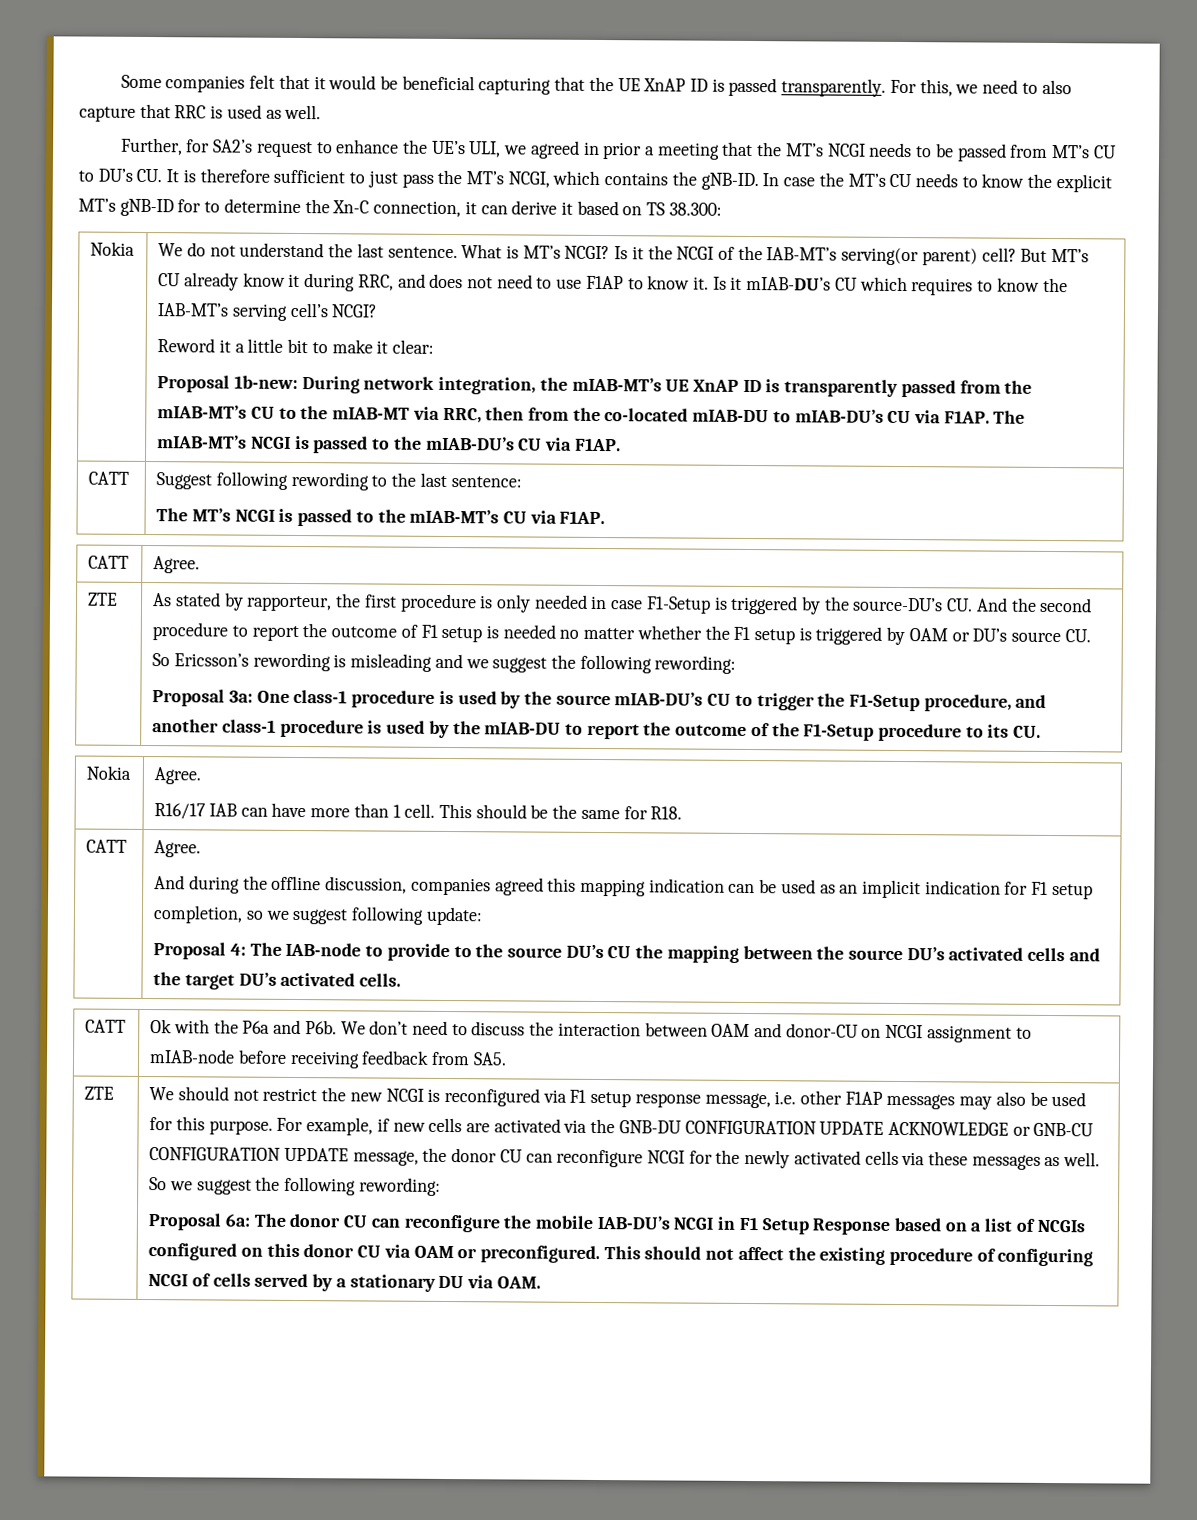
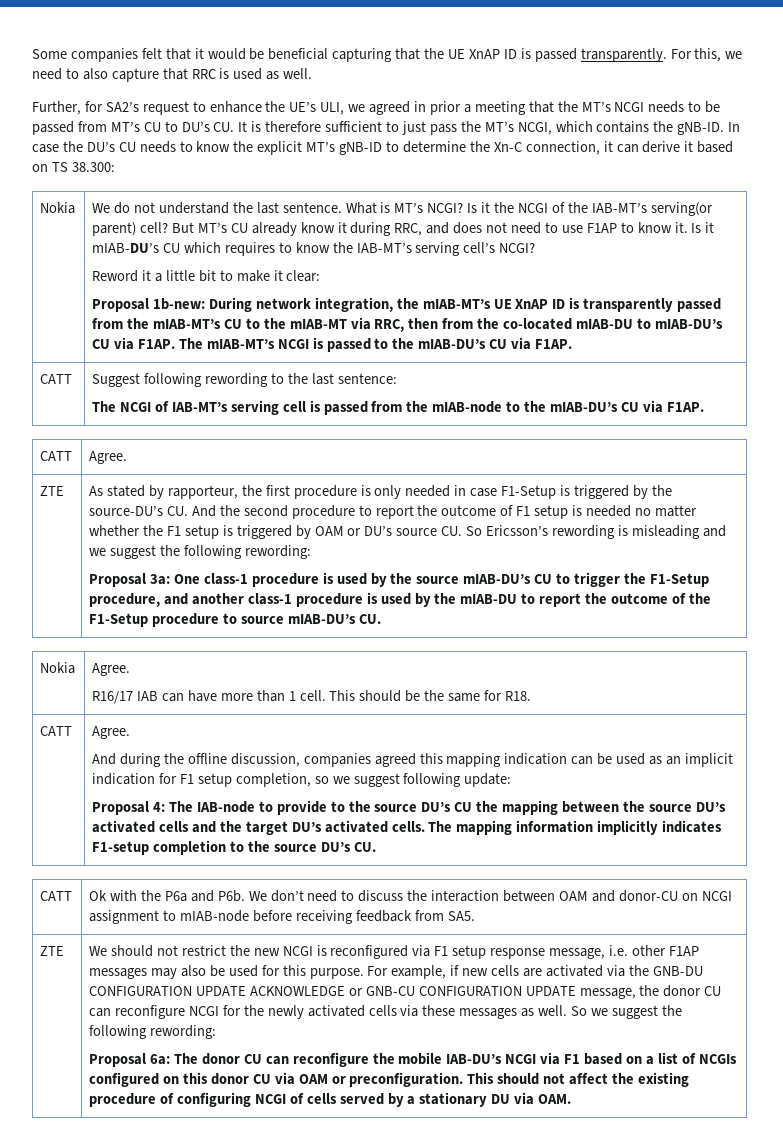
- In case the MT’s CU needs to know the explicit MT’s gNB-ID for to determine the Xn-C connection, it can derive it based on TS 38.300:
+ In case the DU’s CU needs to know the explicit MT’s gNB-ID to determine the Xn-C connection, it can derive it based on TS 38.300:
  CATT | Suggest following rewording to the last sentence:
- The MT’s NCGI is passed to the mIAB-MT’s CU via F1AP.
+ The NCGI of IAB-MT’s serving cell is passed from the mIAB-node to the mIAB-DU’s CU via F1AP.
- Proposal 3a: One class-1 procedure is used by the source mIAB-DU’s CU to trigger the F1-Setup procedure, and another class-1 procedure is used by the mIAB-DU to report the outcome of the F1-Setup procedure to its CU.
+ Proposal 3a: One class-1 procedure is used by the source mIAB-DU’s CU to trigger the F1-Setup procedure, and another class-1 procedure is used by the mIAB-DU to report the outcome of the F1-Setup procedure to source mIAB-DU’s CU.
+ The mapping information implicitly indicates F1-setup completion to the source DU’s CU.
- Proposal 6a: The donor CU can reconfigure the mobile IAB-DU’s NCGI in F1 Setup Response based on a list of NCGIs configured on this donor CU via OAM or preconfigured.
+ Proposal 6a: The donor CU can reconfigure the mobile IAB-DU’s NCGI via F1 based on a list of NCGIs configured on this donor CU via OAM or preconfiguration.

